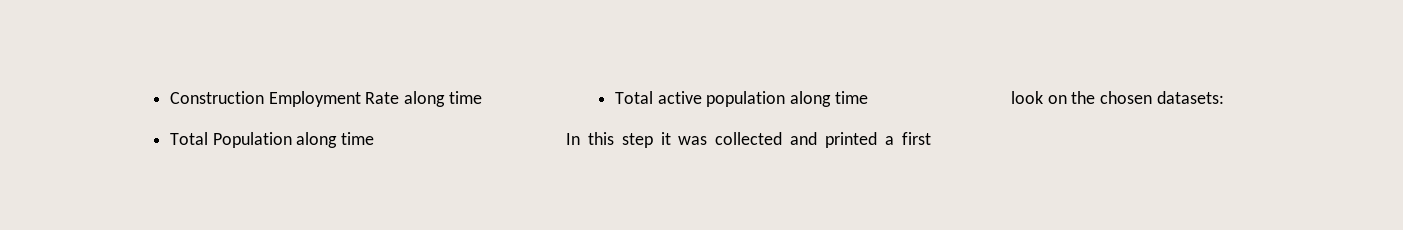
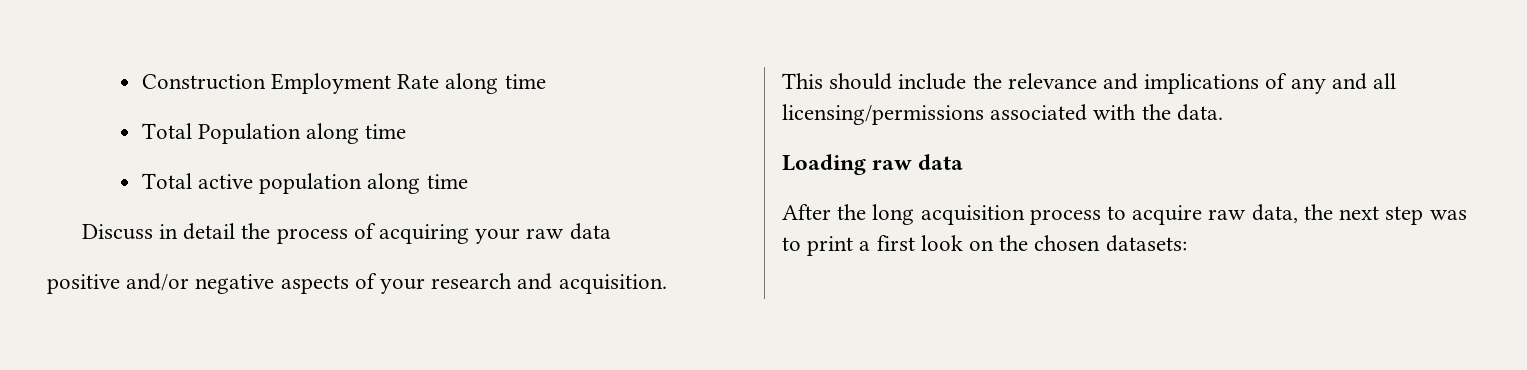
- In this step it was collected and printed a first look on the chosen datasets:
+ Discuss in detail the process of acquiring your raw data
+ positive and/or negative aspects of your research and acquisition.
+ This should include the relevance and implications of any and all licensing/permissions associated with the data.
+ Loading raw data
+ After the long acquisition process to acquire raw data, the next step was to print a first look on the chosen datasets:

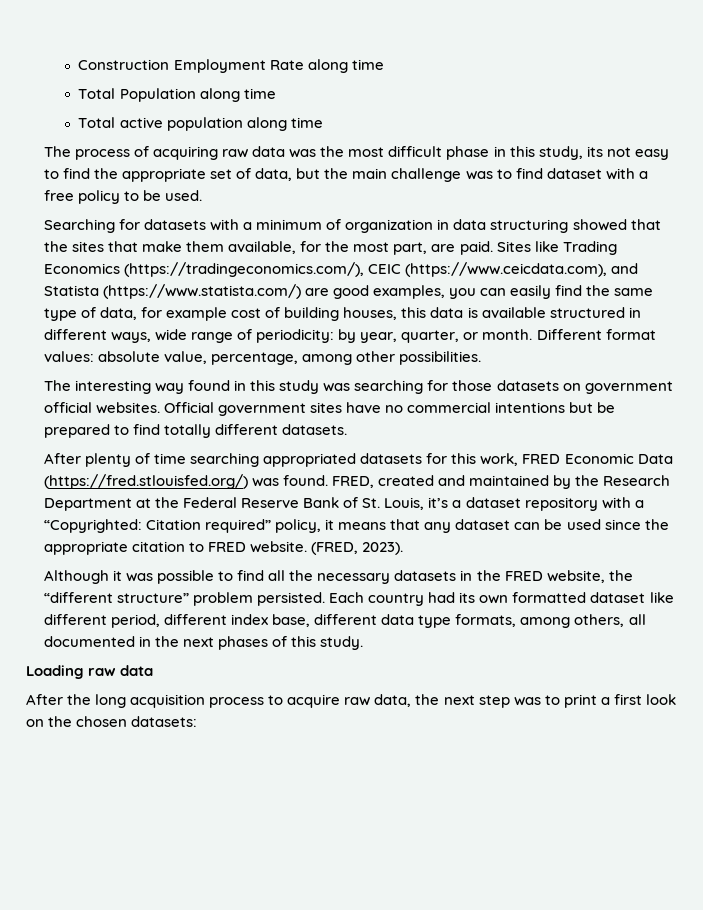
- Discuss in detail the process of acquiring your raw data
- positive and/or negative aspects of your research and acquisition.
- This should include the relevance and implications of any and all licensing/permissions associated with the data.
+ The process of acquiring raw data was the most difficult phase in this study, its not easy to find the appropriate set of data, but the main challenge was to find dataset with a free policy to be used.
+ Searching for datasets with a minimum of organization in data structuring showed that the sites that make them available, for the most part, are paid. Sites like Trading Economics (https://tradingeconomics.com/), CEIC (https://www.ceicdata.com), and Statista (https://www.statista.com/) are good examples, you can easily find the same type of data, for example cost of building houses, this data is available structured in different ways, wide range of periodicity: by year, quarter, or month. Different format values: absolute value, percentage, among other possibilities.
+ The interesting way found in this study was searching for those datasets on government official websites. Official government sites have no commercial intentions but be prepared to find totally different datasets.
+ After plenty of time searching appropriated datasets for this work, FRED Economic Data (https://fred.stlouisfed.org/) was found. FRED, created and maintained by the Research Department at the Federal Reserve Bank of St. Louis, it’s a dataset repository with a “Copyrighted: Citation required” policy, it means that any dataset can be used since the appropriate citation to FRED website. (FRED, 2023).
+ Although it was possible to find all the necessary datasets in the FRED website, the “different structure” problem persisted. Each country had its own formatted dataset like different period, different index base, different data type formats, among others, all documented in the next phases of this study.

